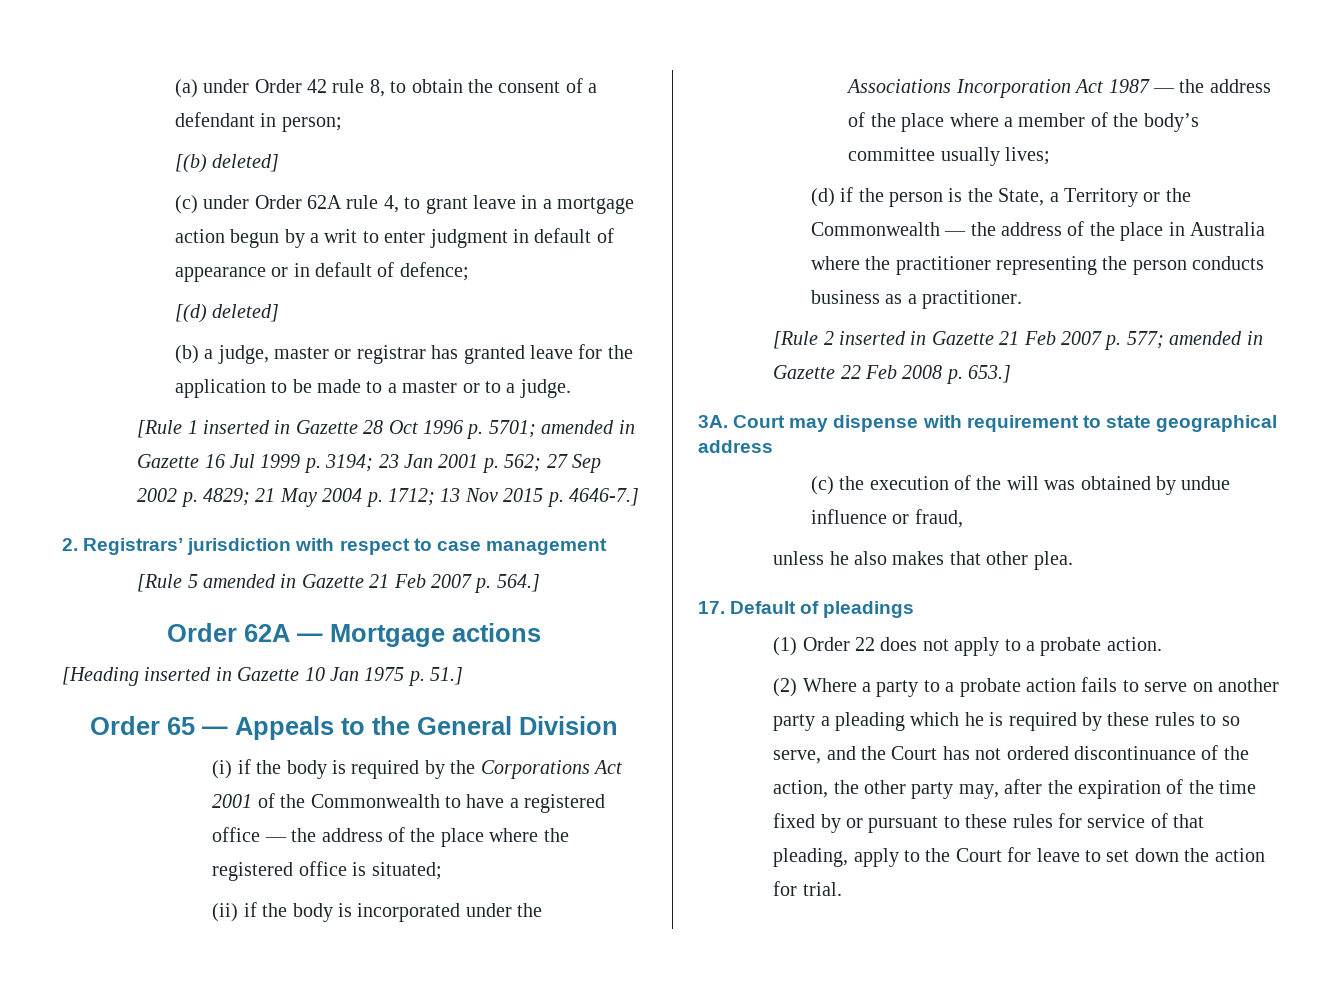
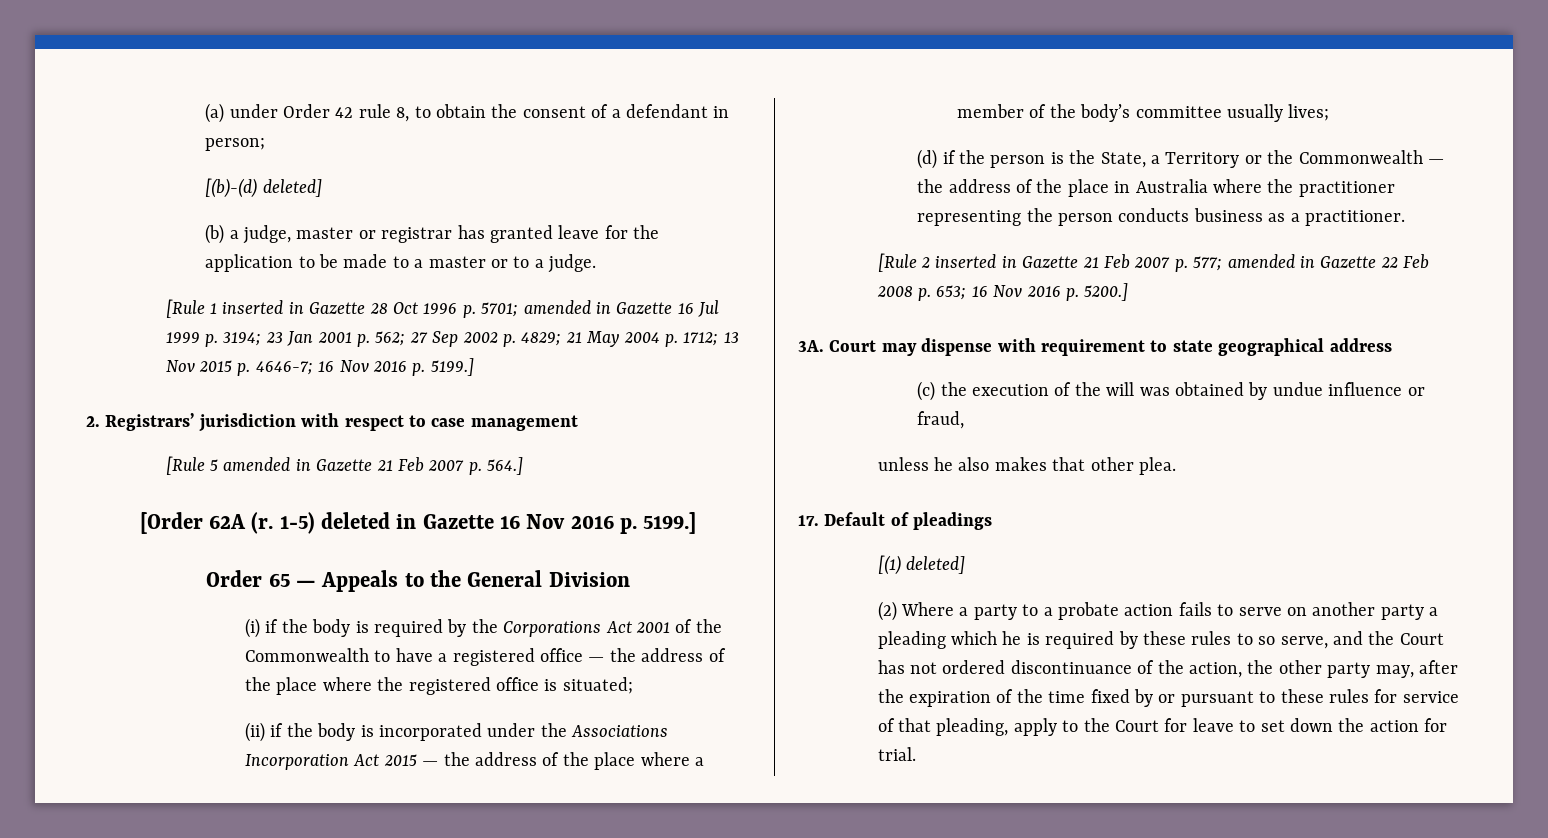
- [(b) deleted]
- (c) under Order 62A rule 4, to grant leave in a mortgage action begun by a writ to enter judgment in default of appearance or in default of defence;
- [(d) deleted]
+ [(b)-(d) deleted]
- [Rule 1 inserted in Gazette 28 Oct 1996 p. 5701; amended in Gazette 16 Jul 1999 p. 3194; 23 Jan 2001 p. 562; 27 Sep 2002 p. 4829; 21 May 2004 p. 1712; 13 Nov 2015 p. 4646-7.]
+ [Rule 1 inserted in Gazette 28 Oct 1996 p. 5701; amended in Gazette 16 Jul 1999 p. 3194; 23 Jan 2001 p. 562; 27 Sep 2002 p. 4829; 21 May 2004 p. 1712; 13 Nov 2015 p. 4646-7; 16 Nov 2016 p. 5199.]
- Order 62A — Mortgage actions
- [Heading inserted in Gazette 10 Jan 1975 p. 51.]
+ [Order 62A (r. 1-5) deleted in Gazette 16 Nov 2016 p. 5199.]
- (ii) if the body is incorporated under the Associations Incorporation Act 1987 — the address of the place where a member of the body’s committee usually lives;
+ (ii) if the body is incorporated under the Associations Incorporation Act 2015 — the address of the place where a member of the body’s committee usually lives;
- [Rule 2 inserted in Gazette 21 Feb 2007 p. 577; amended in Gazette 22 Feb 2008 p. 653.]
+ [Rule 2 inserted in Gazette 21 Feb 2007 p. 577; amended in Gazette 22 Feb 2008 p. 653; 16 Nov 2016 p. 5200.]
- (1) Order 22 does not apply to a probate action.
+ [(1) deleted]

